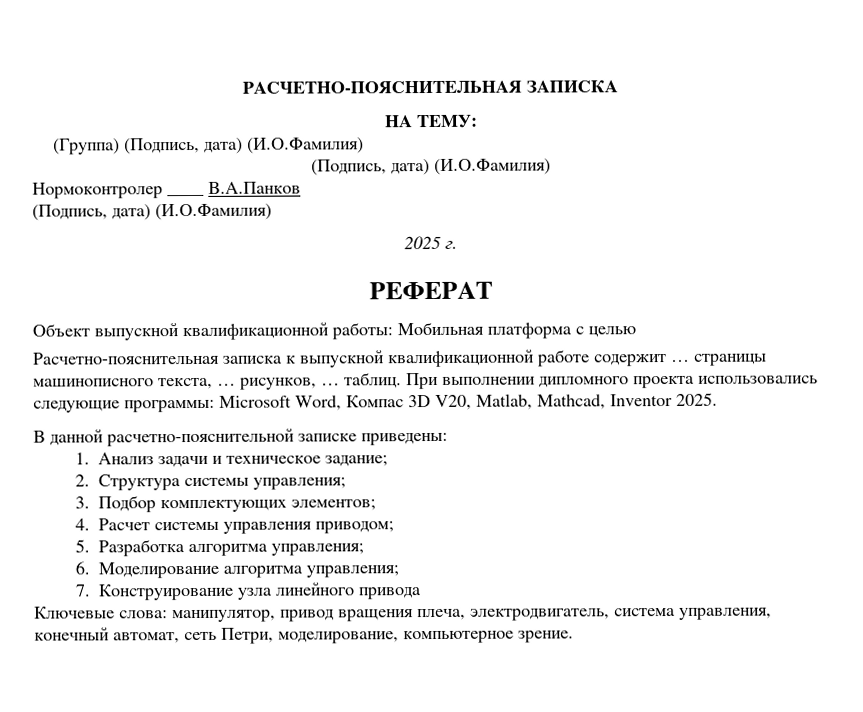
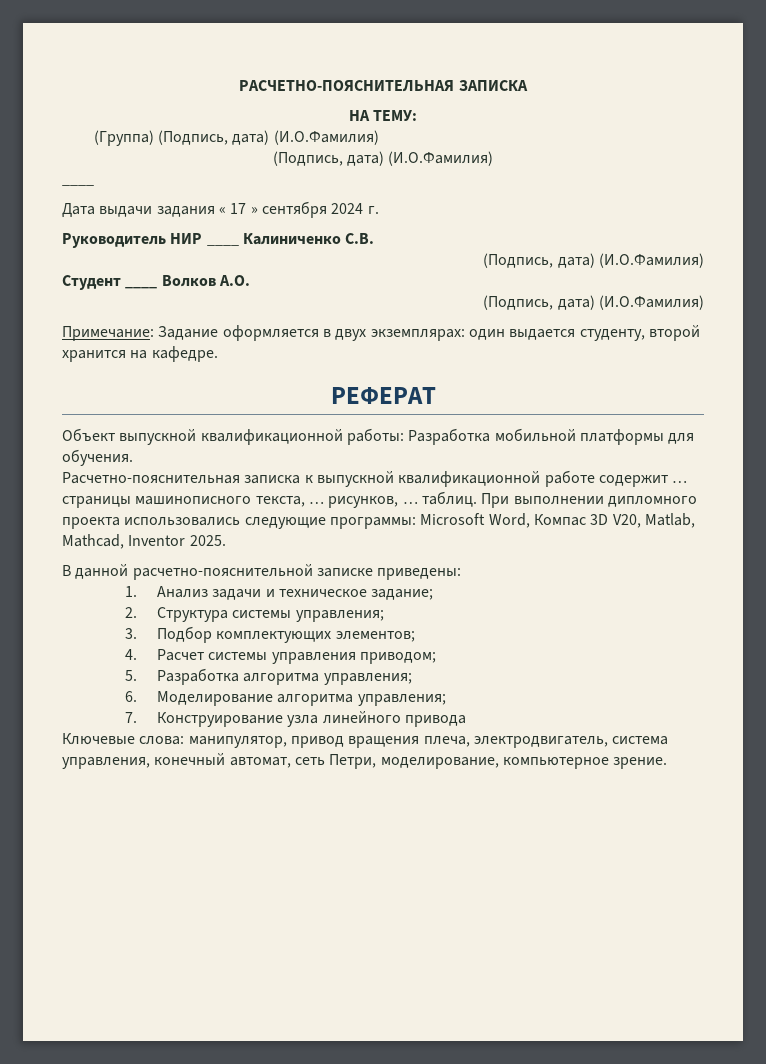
  (Группа) (Подпись, дата) (И.О.Фамилия)
  (Подпись, дата) (И.О.Фамилия)
- Нормоконтролер ____ В.А.Панков
+ ____
+ Дата выдачи задания « 17 » сентября 2024 г.
+ Руководитель НИР ____ Калиниченко С.В.
  (Подпись, дата) (И.О.Фамилия)
- 2025 г.
+ Студент ____ Волков А.О.
+ (Подпись, дата) (И.О.Фамилия)
+ Примечание: Задание оформляется в двух экземплярах: один выдается студенту, второй хранится на кафедре.
- Объект выпускной квалификационной работы: Мобильная платформа с целью
+ Объект выпускной квалификационной работы: Разработка мобильной платформы для обучения.

